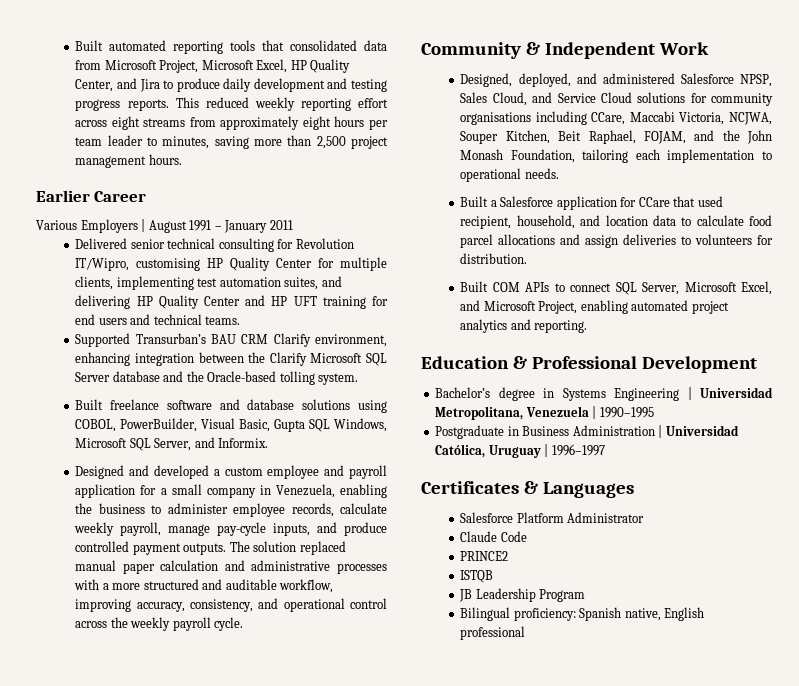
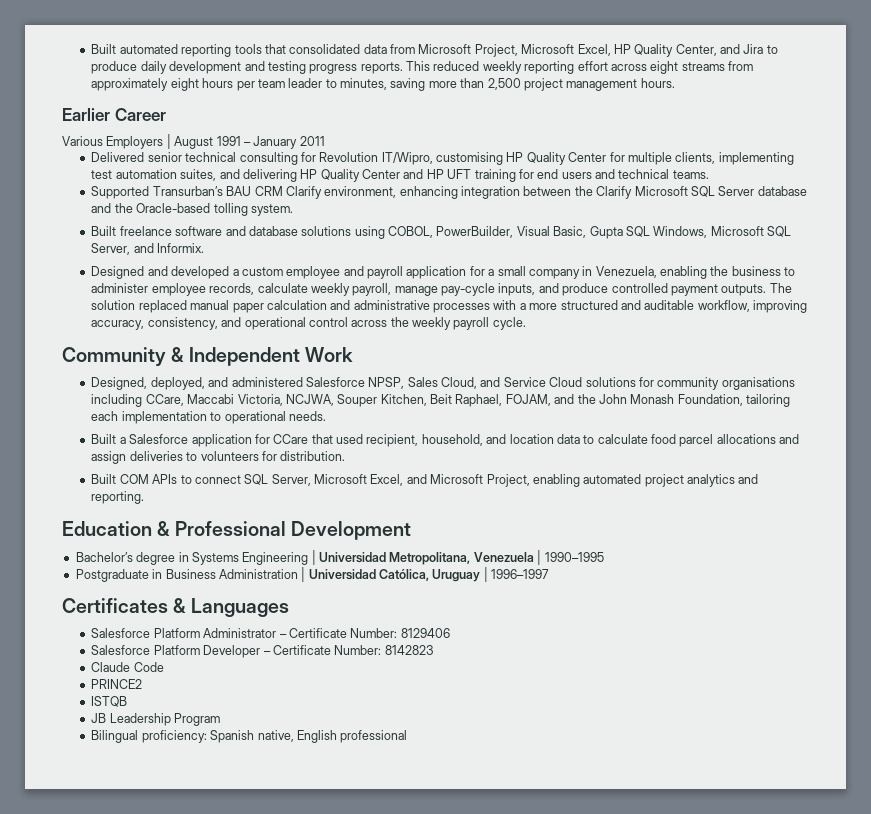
- Salesforce Platform Administrator
+ Salesforce Platform Administrator – Certificate Number: 8129406
+ Salesforce Platform Developer – Certificate Number: 8142823

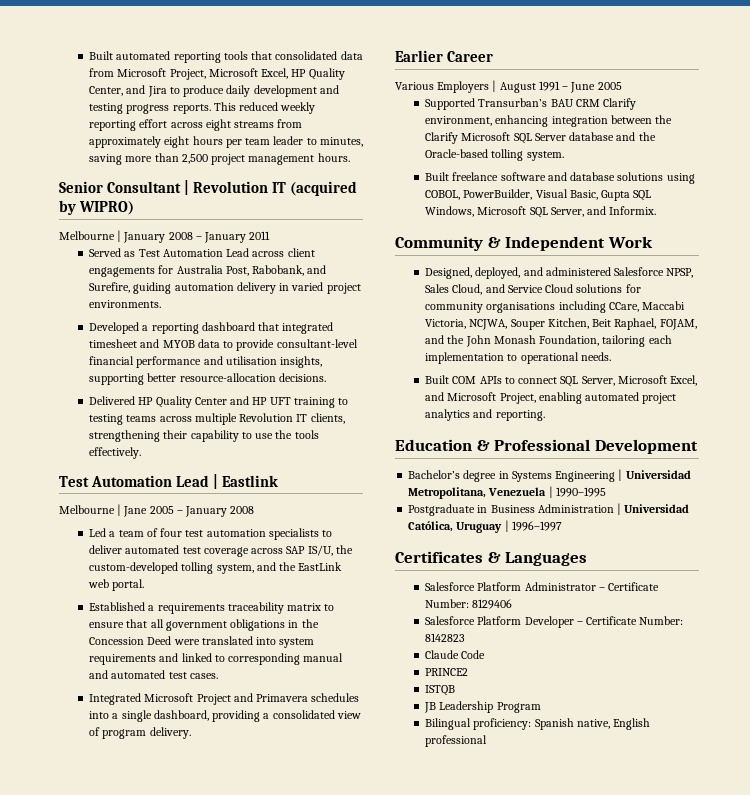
+ Senior Consultant | Revolution IT (acquired by WIPRO)
+ Melbourne | January 2008 – January 2011
+ Served as Test Automation Lead across client engagements for Australia Post, Rabobank, and Surefire, guiding automation delivery in varied project environments.
+ Developed a reporting dashboard that integrated timesheet and MYOB data to provide consultant-level financial performance and utilisation insights, supporting better resource-allocation decisions.
+ Delivered HP Quality Center and HP UFT training to testing teams across multiple Revolution IT clients, strengthening their capability to use the tools effectively.
+ Test Automation Lead | Eastlink
+ Melbourne | Jane 2005 – January 2008
+ Led a team of four test automation specialists to deliver automated test coverage across SAP IS/U, the custom-developed tolling system, and the EastLink web portal.
+ Established a requirements traceability matrix to ensure that all government obligations in the Concession Deed were translated into system requirements and linked to corresponding manual and automated test cases.
+ Integrated Microsoft Project and Primavera schedules into a single dashboard, providing a consolidated view of program delivery.
- Various Employers | August 1991 – January 2011
- Delivered senior technical consulting for Revolution IT/Wipro, customising HP Quality Center for multiple clients, implementing test automation suites, and delivering HP Quality Center and HP UFT training for end users and technical teams.
+ Various Employers | August 1991 – June 2005
- Designed and developed a custom employee and payroll application for a small company in Venezuela, enabling the business to administer employee records, calculate weekly payroll, manage pay-cycle inputs, and produce controlled payment outputs. The solution replaced manual paper calculation and administrative processes with a more structured and auditable workflow, improving accuracy, consistency, and operational control across the weekly payroll cycle.
- Built a Salesforce application for CCare that used recipient, household, and location data to calculate food parcel allocations and assign deliveries to volunteers for distribution.

